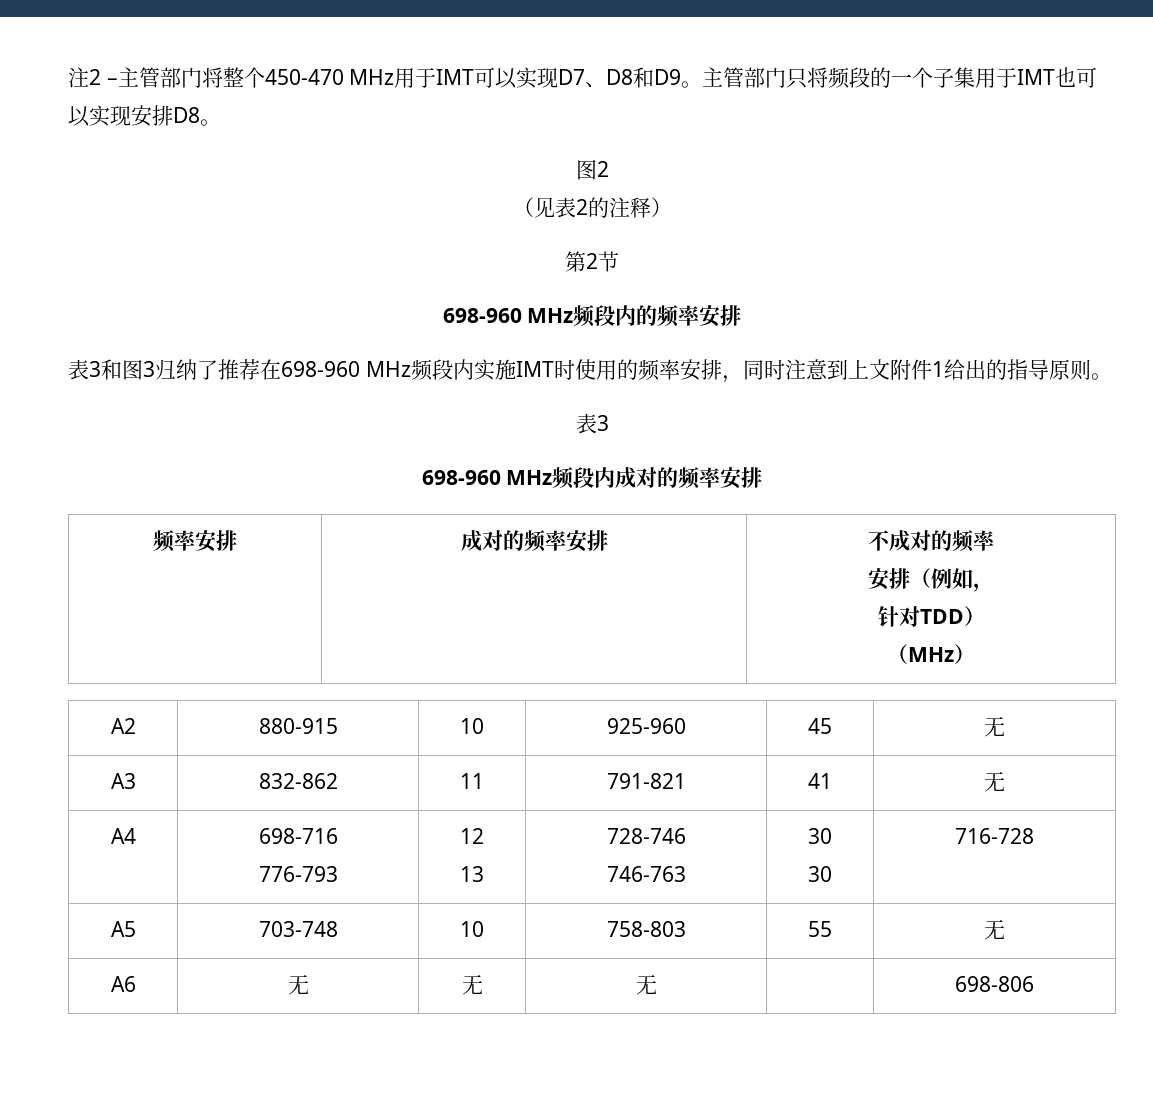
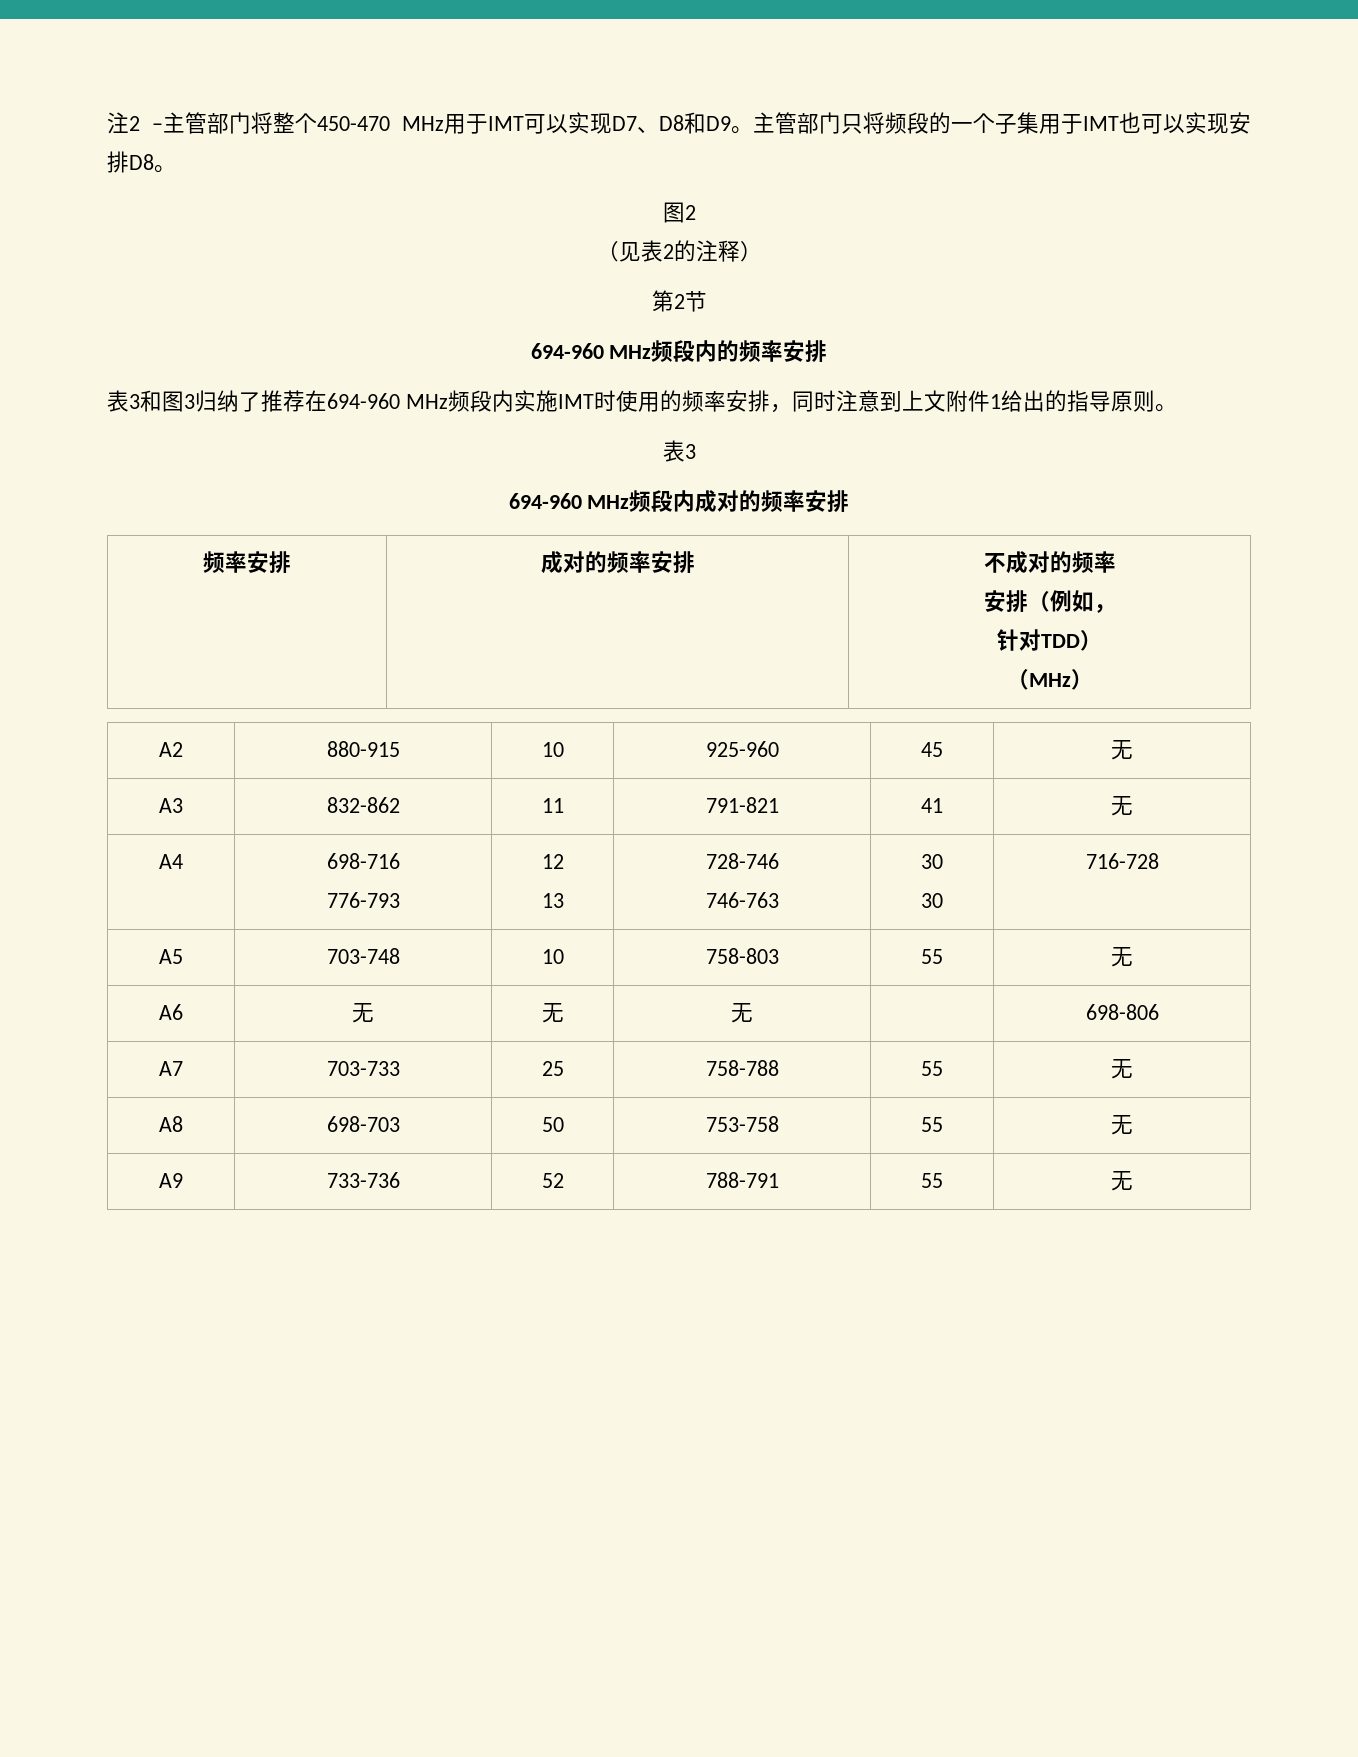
- 698-960 MHz频段内的频率安排
+ 694-960 MHz频段内的频率安排
- 表3和图3归纳了推荐在698-960 MHz频段内实施IMT时使用的频率安排，同时注意到上文附件1给出的指导原则。
+ 表3和图3归纳了推荐在694-960 MHz频段内实施IMT时使用的频率安排，同时注意到上文附件1给出的指导原则。
- 698-960 MHz频段内成对的频率安排
+ 694-960 MHz频段内成对的频率安排
+ A7 | 703-733 | 25 | 758-788 | 55 | 无
+ A8 | 698-703 | 50 | 753-758 | 55 | 无
+ A9 | 733-736 | 52 | 788-791 | 55 | 无

